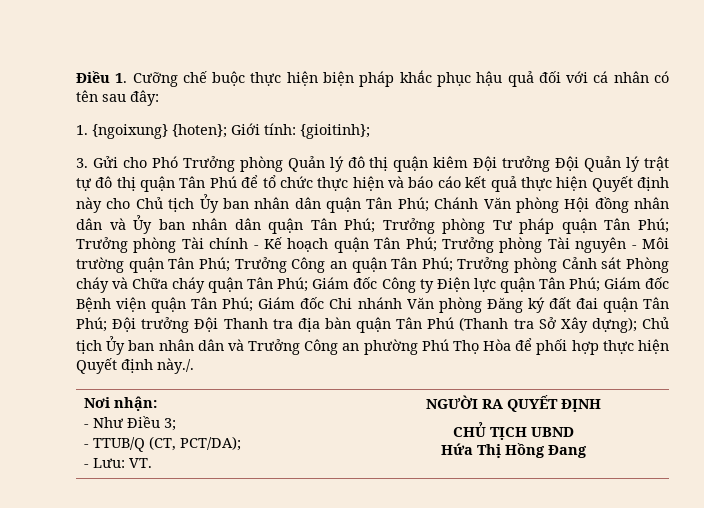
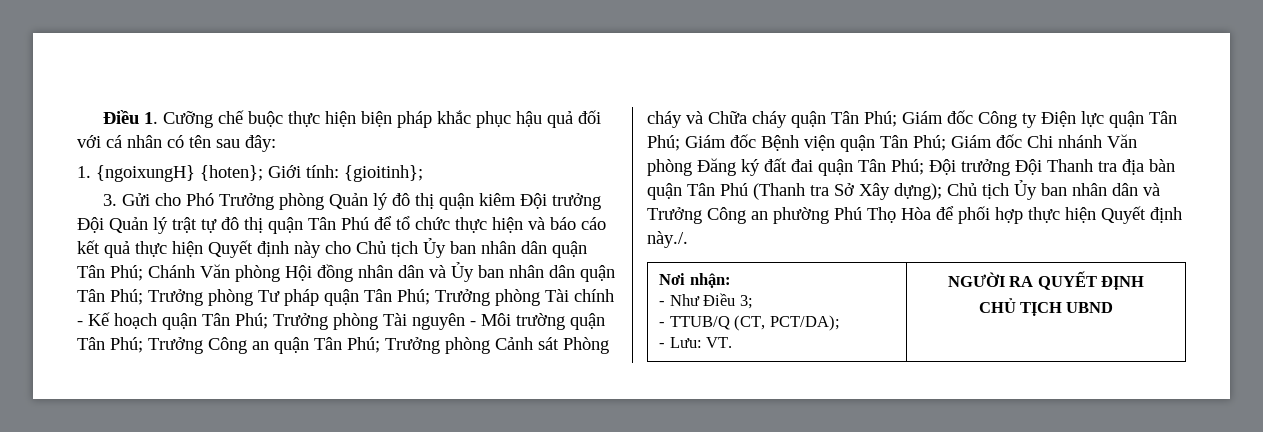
- 1. {ngoixung} {hoten}; Giới tính: {gioitinh};
+ 1. {ngoixungH} {hoten}; Giới tính: {gioitinh};
  Nơi nhận:
  - Như Điều 3;
  - TTUB/Q (CT, PCT/DA);
  - Lưu: VT. | NGƯỜI RA QUYẾT ĐỊNH
  CHỦ TỊCH UBND
- Hứa Thị Hồng Đang

